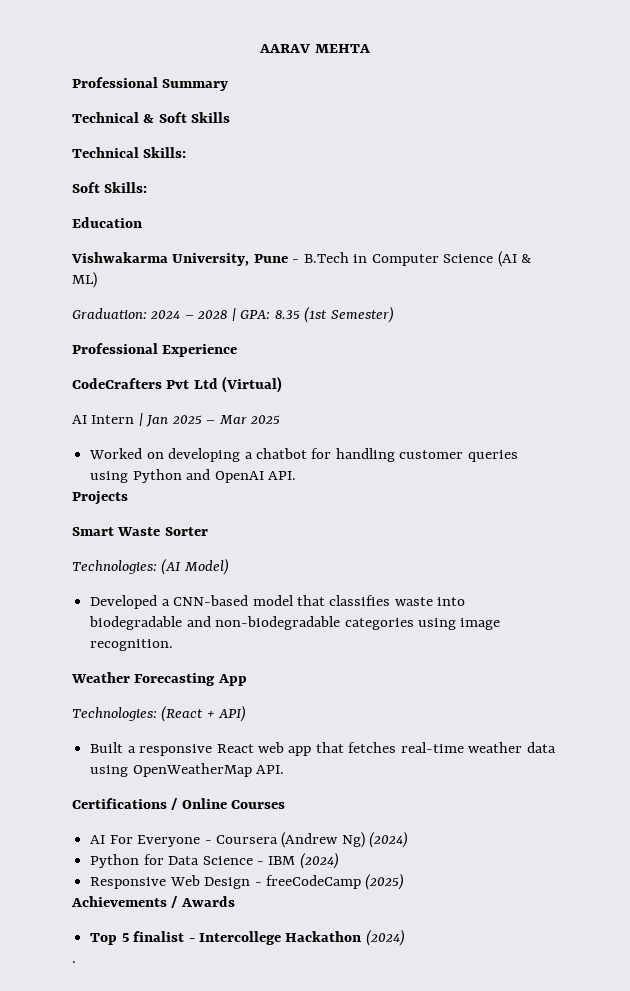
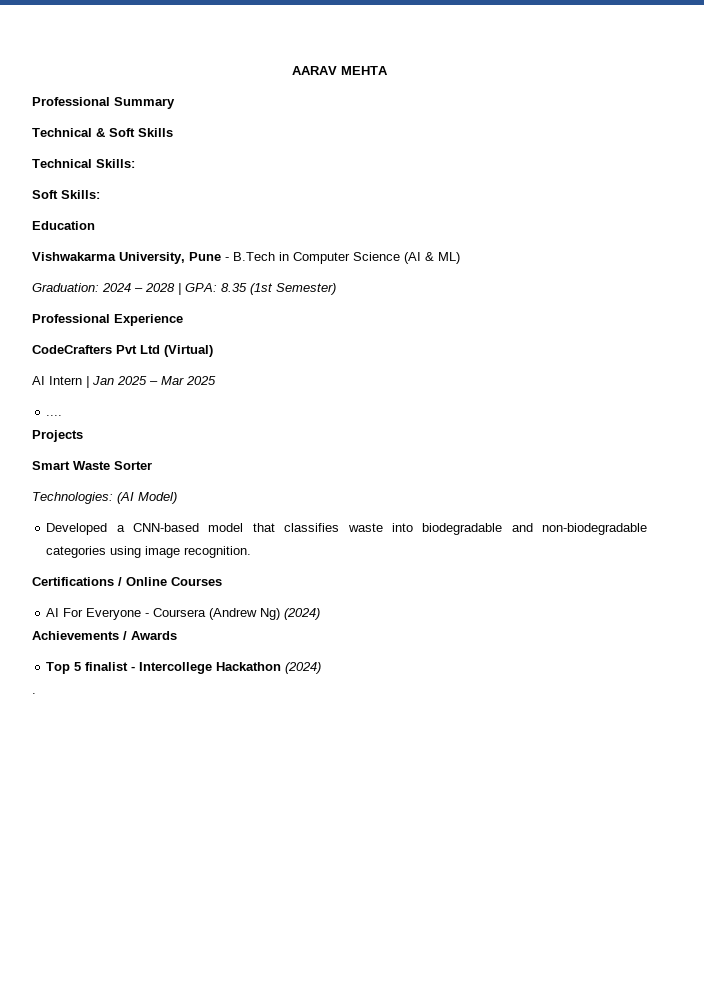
- Worked on developing a chatbot for handling customer queries using Python and OpenAI API.
+ ....
- Weather Forecasting App
- Technologies: (React + API)
- Built a responsive React web app that fetches real-time weather data using OpenWeatherMap API.
- Python for Data Science - IBM (2024)
- Responsive Web Design - freeCodeCamp (2025)

